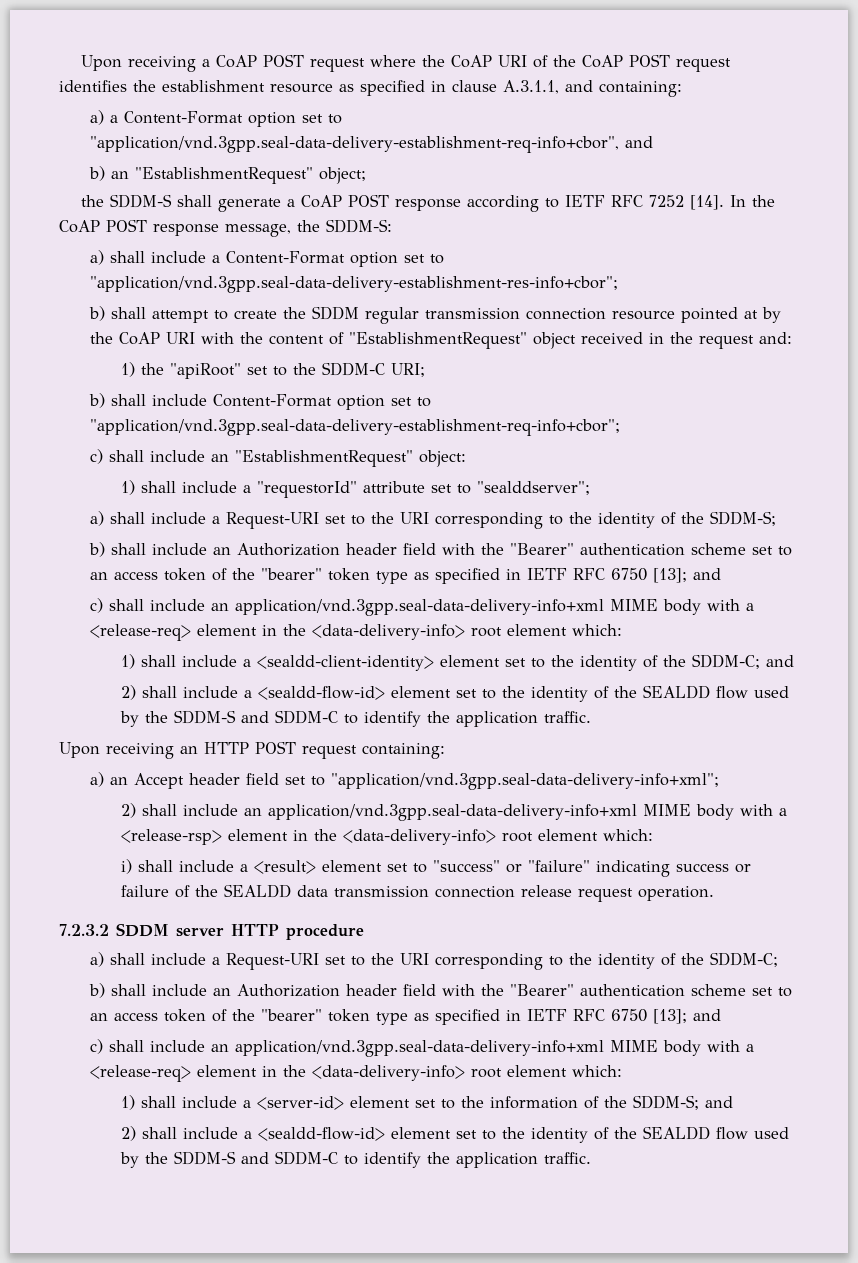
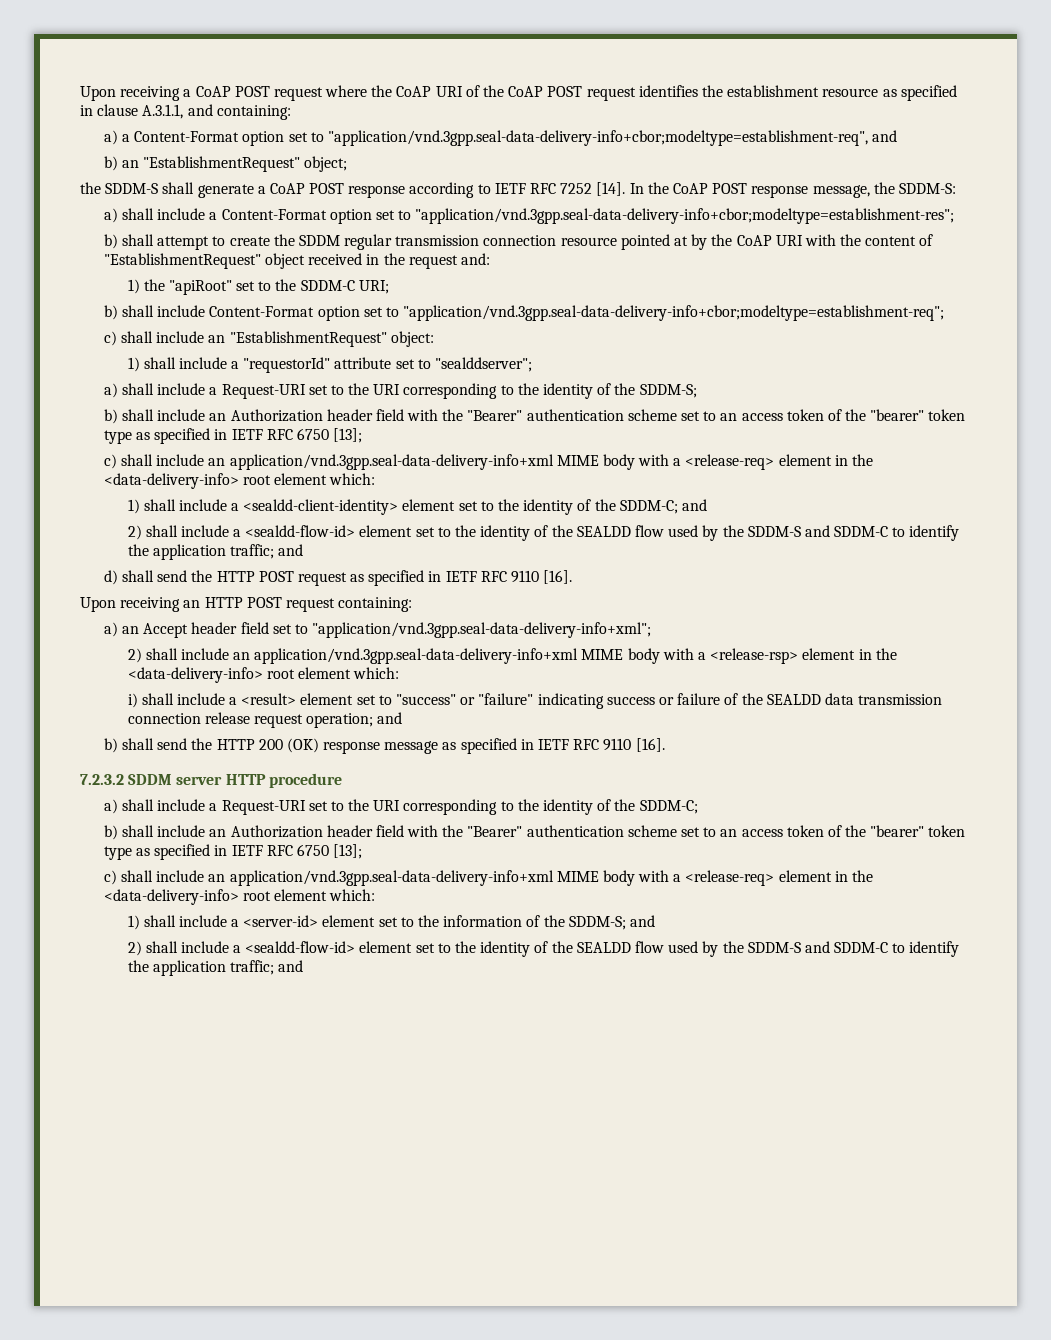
- a) a Content-Format option set to "application/vnd.3gpp.seal-data-delivery-establishment-req-info+cbor", and
+ a) a Content-Format option set to "application/vnd.3gpp.seal-data-delivery-info+cbor;modeltype=establishment-req", and
- a) shall include a Content-Format option set to "application/vnd.3gpp.seal-data-delivery-establishment-res-info+cbor";
+ a) shall include a Content-Format option set to "application/vnd.3gpp.seal-data-delivery-info+cbor;modeltype=establishment-res";
- b) shall include Content-Format option set to "application/vnd.3gpp.seal-data-delivery-establishment-req-info+cbor";
+ b) shall include Content-Format option set to "application/vnd.3gpp.seal-data-delivery-info+cbor;modeltype=establishment-req";
  a) shall include a Request-URI set to the URI corresponding to the identity of the SDDM-S;
- b) shall include an Authorization header field with the "Bearer" authentication scheme set to an access token of the "bearer" token type as specified in IETF RFC 6750 [13]; and
+ b) shall include an Authorization header field with the "Bearer" authentication scheme set to an access token of the "bearer" token type as specified in IETF RFC 6750 [13];
  1) shall include a <sealdd-client-identity> element set to the identity of the SDDM-C; and
- 2) shall include a <sealdd-flow-id> element set to the identity of the SEALDD flow used by the SDDM-S and SDDM-C to identify the application traffic.
+ 2) shall include a <sealdd-flow-id> element set to the identity of the SEALDD flow used by the SDDM-S and SDDM-C to identify the application traffic; and
+ d) shall send the HTTP POST request as specified in IETF RFC 9110 [16].
- i) shall include a <result> element set to "success" or "failure" indicating success or failure of the SEALDD data transmission connection release request operation.
+ i) shall include a <result> element set to "success" or "failure" indicating success or failure of the SEALDD data transmission connection release request operation; and
+ b) shall send the HTTP 200 (OK) response message as specified in IETF RFC 9110 [16].
  a) shall include a Request-URI set to the URI corresponding to the identity of the SDDM-C;
- b) shall include an Authorization header field with the "Bearer" authentication scheme set to an access token of the "bearer" token type as specified in IETF RFC 6750 [13]; and
+ b) shall include an Authorization header field with the "Bearer" authentication scheme set to an access token of the "bearer" token type as specified in IETF RFC 6750 [13];
  1) shall include a <server-id> element set to the information of the SDDM-S; and
- 2) shall include a <sealdd-flow-id> element set to the identity of the SEALDD flow used by the SDDM-S and SDDM-C to identify the application traffic.
+ 2) shall include a <sealdd-flow-id> element set to the identity of the SEALDD flow used by the SDDM-S and SDDM-C to identify the application traffic; and

